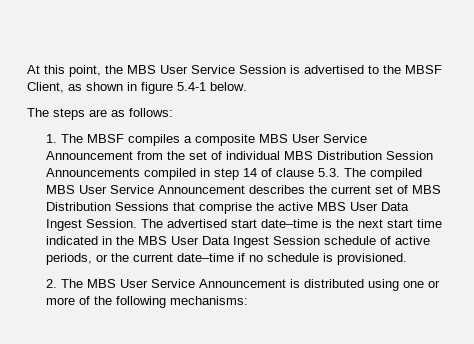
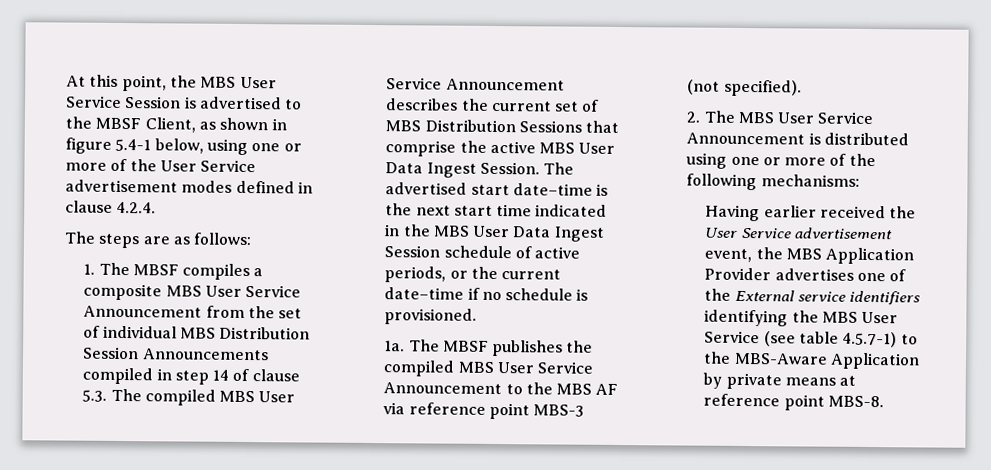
- At this point, the MBS User Service Session is advertised to the MBSF Client, as shown in figure 5.4-1 below.
+ At this point, the MBS User Service Session is advertised to the MBSF Client, as shown in figure 5.4-1 below, using one or more of the User Service advertisement modes defined in clause 4.2.4.
+ 1a. The MBSF publishes the compiled MBS User Service Announcement to the MBS AF via reference point MBS-3 (not specified).
+ Having earlier received the User Service advertisement event, the MBS Application Provider advertises one of the External service identifiers identifying the MBS User Service (see table 4.5.7-1) to the MBS-Aware Application by private means at reference point MBS-8.

